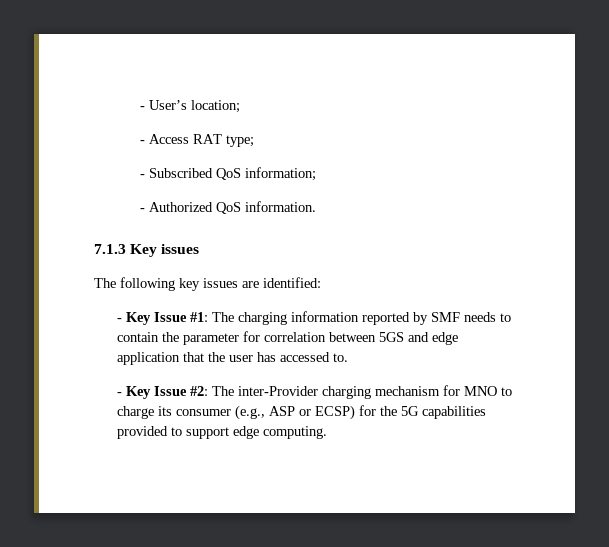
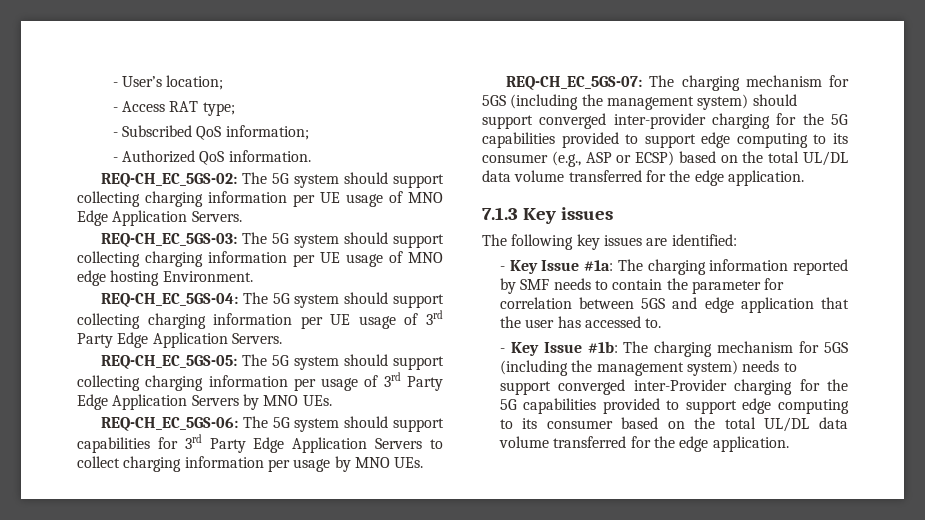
+ REQ-CH_EC_5GS-02: The 5G system should support collecting charging information per UE usage of MNO Edge Application Servers.
+ REQ-CH_EC_5GS-03: The 5G system should support collecting charging information per UE usage of MNO edge hosting Environment.
+ REQ-CH_EC_5GS-04: The 5G system should support collecting charging information per UE usage of 3rd Party Edge Application Servers.
+ REQ-CH_EC_5GS-05: The 5G system should support collecting charging information per usage of 3rd Party Edge Application Servers by MNO UEs.
+ REQ-CH_EC_5GS-06: The 5G system should support capabilities for 3rd Party Edge Application Servers to collect charging information per usage by MNO UEs.
+ REQ-CH_EC_5GS-07: The charging mechanism for 5GS (including the management system) should support converged inter-provider charging for the 5G capabilities provided to support edge computing to its consumer (e.g., ASP or ECSP) based on the total UL/DL data volume transferred for the edge application.
- - Key Issue #1: The charging information reported by SMF needs to contain the parameter for correlation between 5GS and edge application that the user has accessed to.
+ - Key Issue #1a: The charging information reported by SMF needs to contain the parameter for correlation between 5GS and edge application that the user has accessed to.
- - Key Issue #2: The inter-Provider charging mechanism for MNO to charge its consumer (e.g., ASP or ECSP) for the 5G capabilities provided to support edge computing.
+ - Key Issue #1b: The charging mechanism for 5GS (including the management system) needs to support converged inter-Provider charging for the 5G capabilities provided to support edge computing to its consumer based on the total UL/DL data volume transferred for the edge application.

